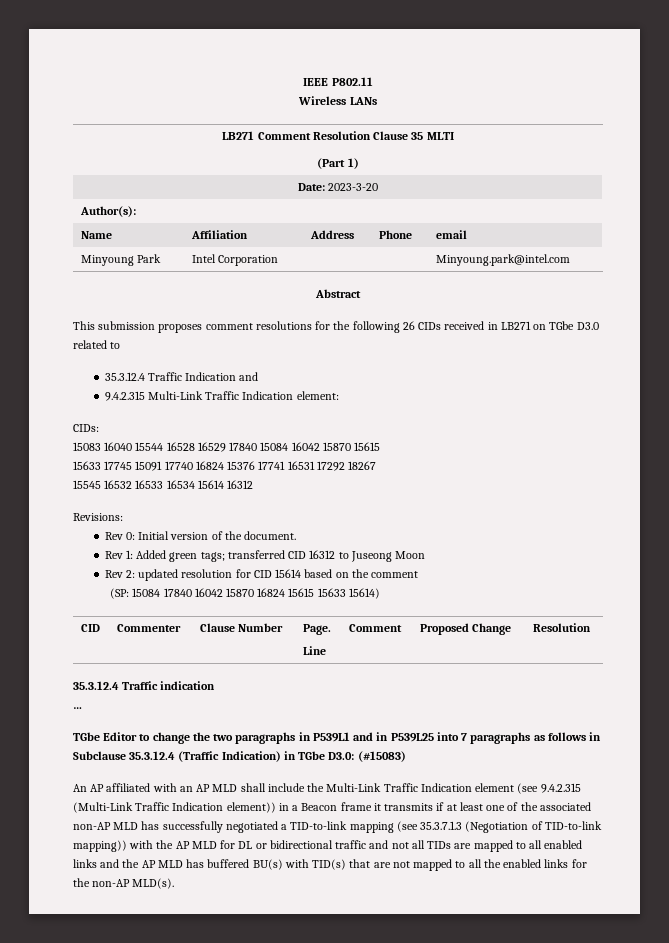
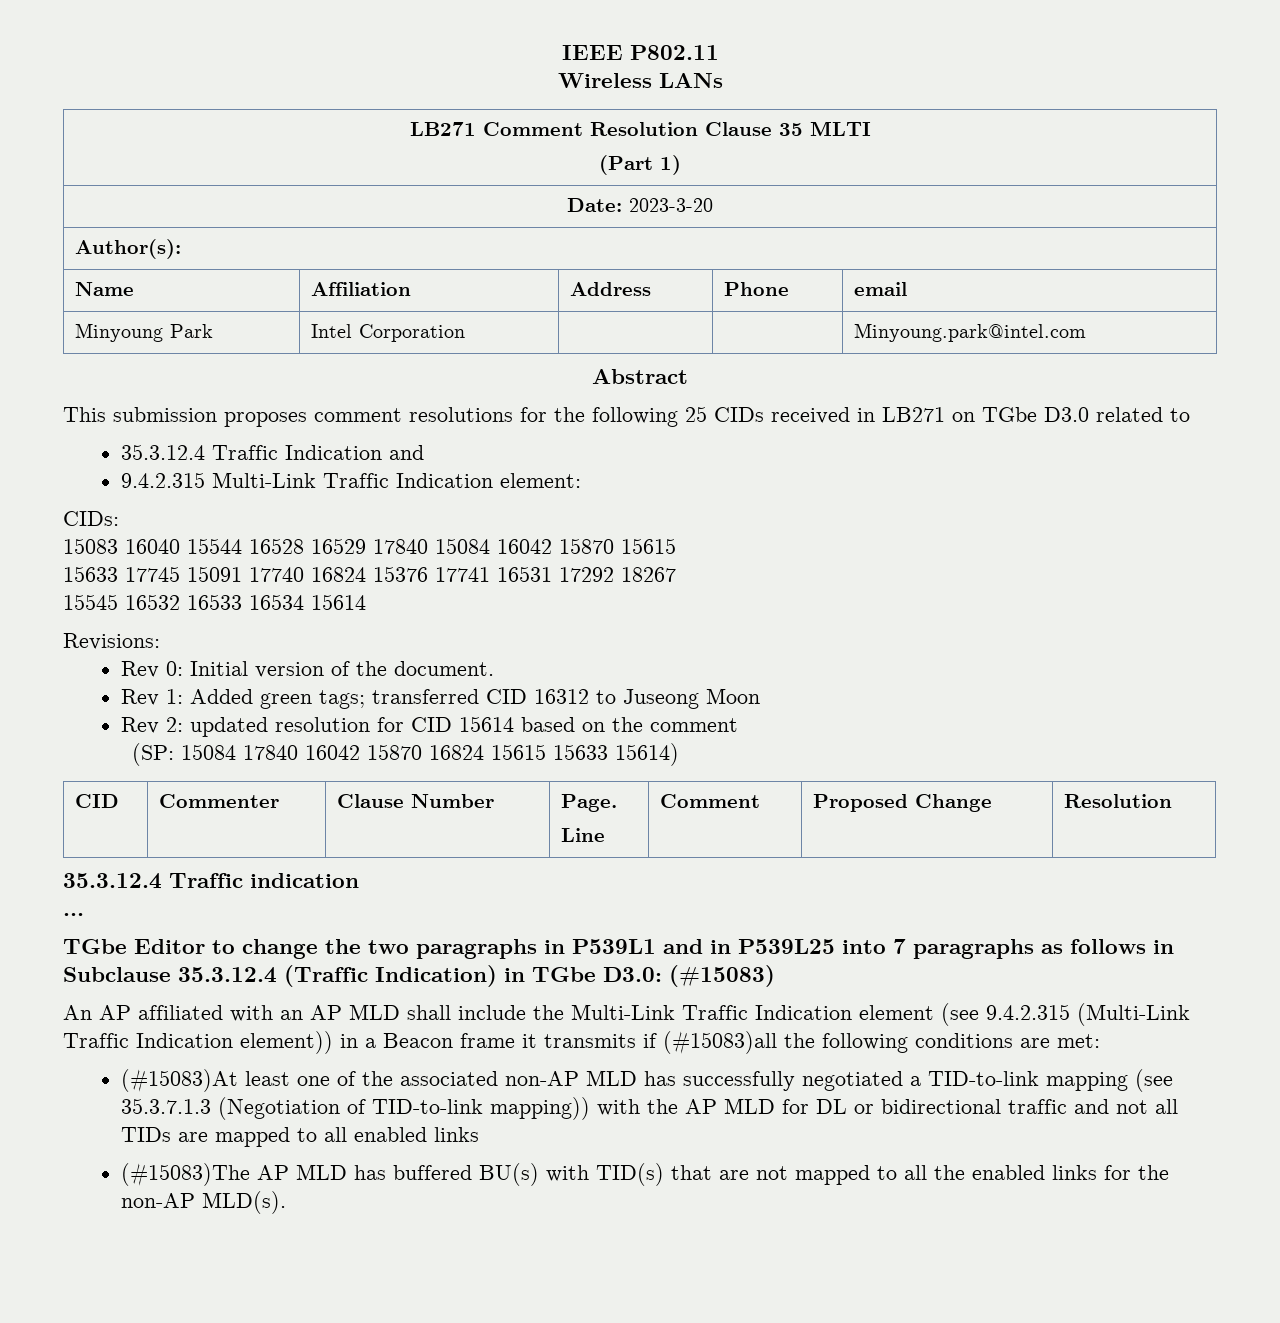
- This submission proposes comment resolutions for the following 26 CIDs received in LB271 on TGbe D3.0 related to
+ This submission proposes comment resolutions for the following 25 CIDs received in LB271 on TGbe D3.0 related to
- 15545 16532 16533 16534 15614 16312
+ 15545 16532 16533 16534 15614
- An AP affiliated with an AP MLD shall include the Multi-Link Traffic Indication element (see 9.4.2.315 (Multi-Link Traffic Indication element)) in a Beacon frame it transmits if at least one of the associated non-AP MLD has successfully negotiated a TID-to-link mapping (see 35.3.7.1.3 (Negotiation of TID-to-link mapping)) with the AP MLD for DL or bidirectional traffic and not all TIDs are mapped to all enabled links and the AP MLD has buffered BU(s) with TID(s) that are not mapped to all the enabled links for the non-AP MLD(s).
+ An AP affiliated with an AP MLD shall include the Multi-Link Traffic Indication element (see 9.4.2.315 (Multi-Link Traffic Indication element)) in a Beacon frame it transmits if (#15083)all the following conditions are met:
+ (#15083)At least one of the associated non-AP MLD has successfully negotiated a TID-to-link mapping (see 35.3.7.1.3 (Negotiation of TID-to-link mapping)) with the AP MLD for DL or bidirectional traffic and not all TIDs are mapped to all enabled links
+ (#15083)The AP MLD has buffered BU(s) with TID(s) that are not mapped to all the enabled links for the non-AP MLD(s).

